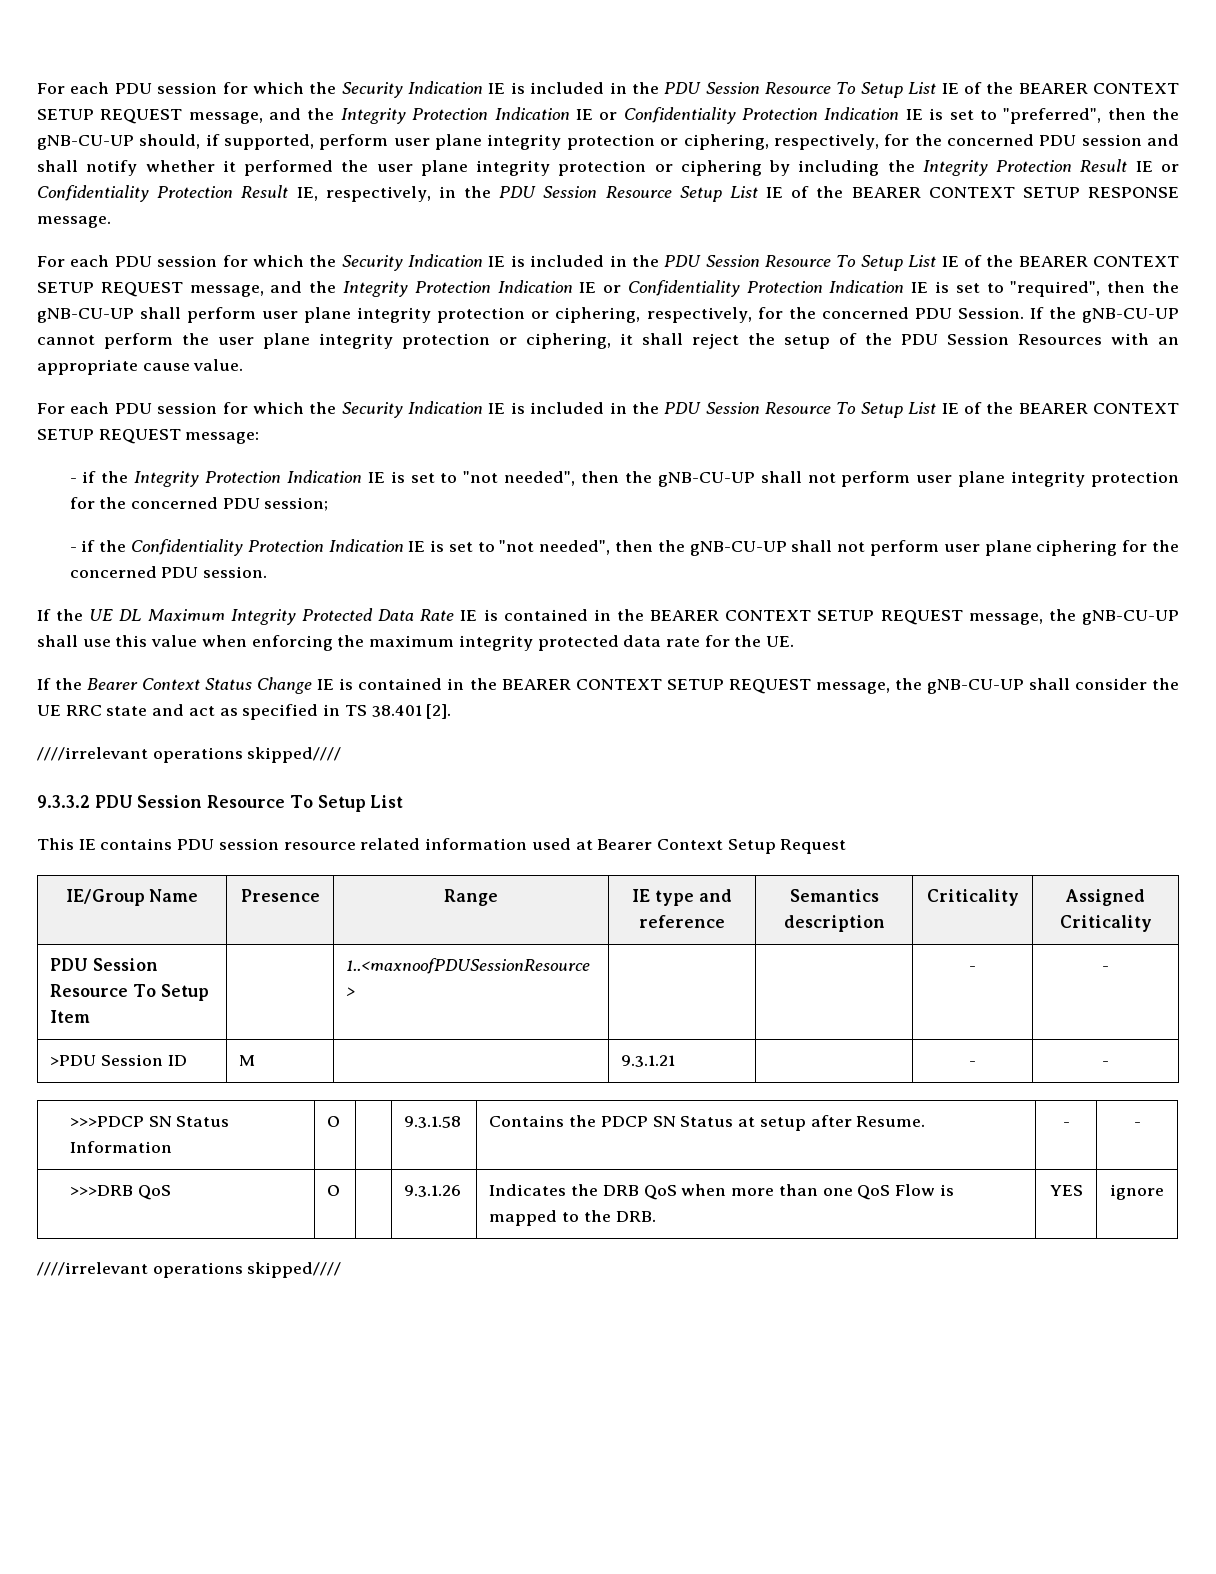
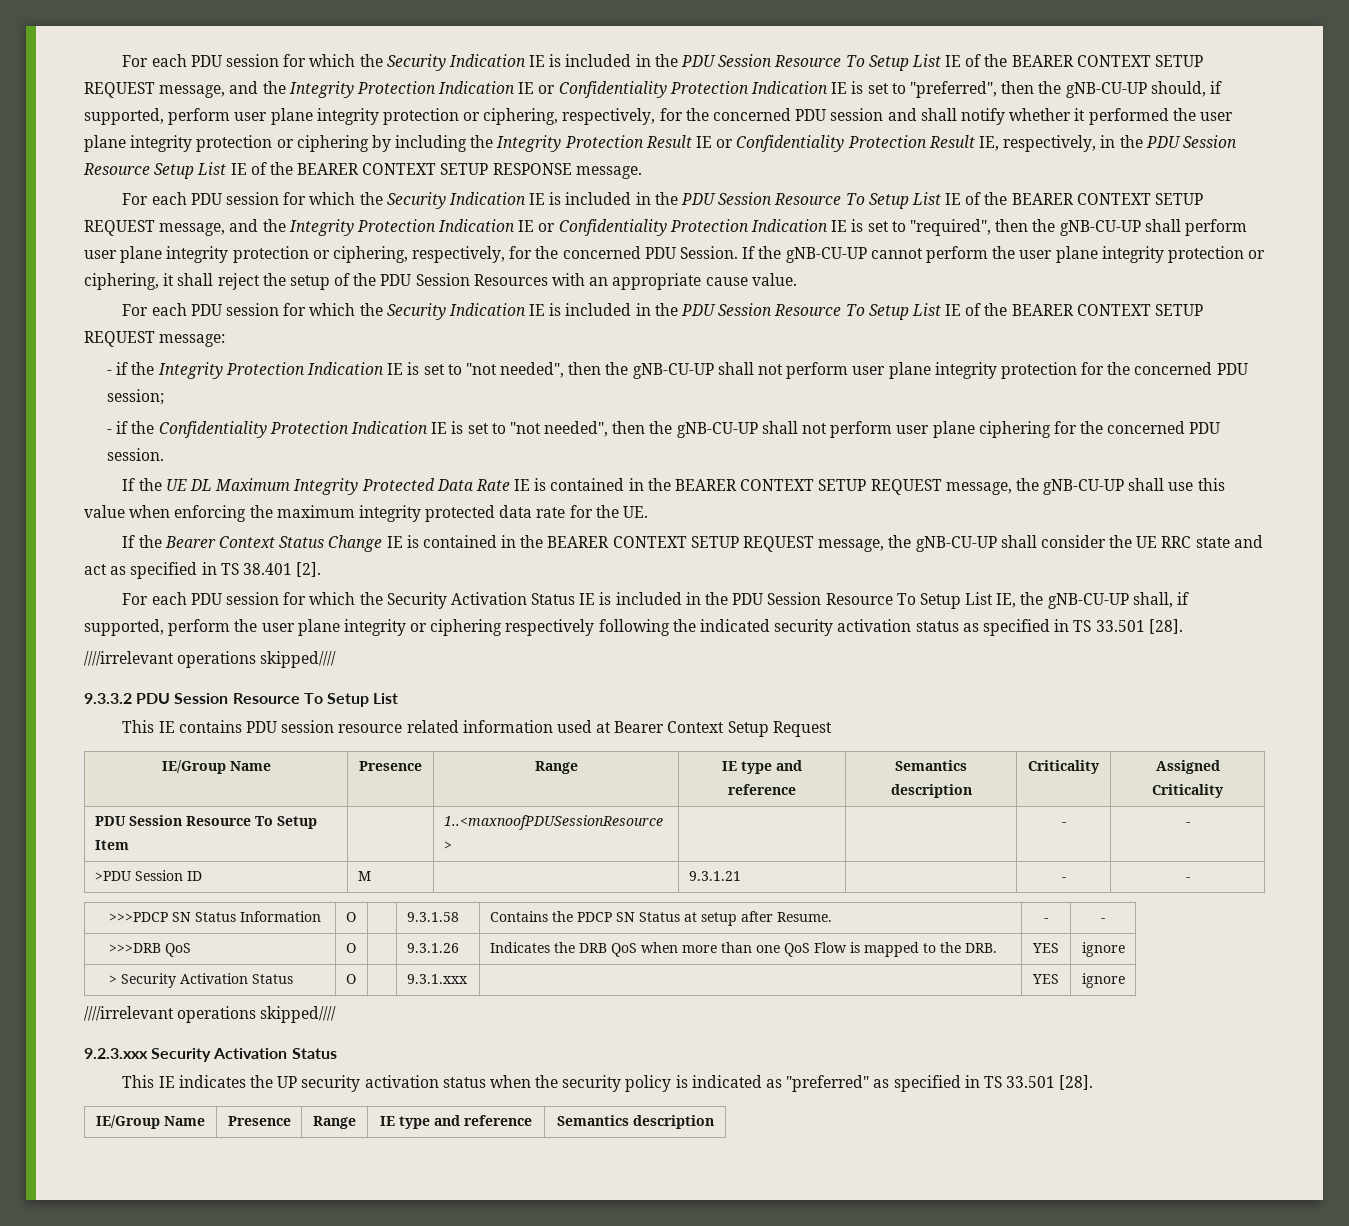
+ For each PDU session for which the Security Activation Status IE is included in the PDU Session Resource To Setup List IE, the gNB-CU-UP shall, if supported, perform the user plane integrity or ciphering respectively following the indicated security activation status as specified in TS 33.501 [28].
  >>>DRB QoS | O | | 9.3.1.26 | Indicates the DRB QoS when more than one QoS Flow is mapped to the DRB. | YES | ignore
+ > Security Activation Status | O | | 9.3.1.xxx | | YES | ignore
  ////irrelevant operations skipped////
+ 9.2.3.xxx Security Activation Status
+ This IE indicates the UP security activation status when the security policy is indicated as "preferred" as specified in TS 33.501 [28].
+ IE/Group Name | Presence | Range | IE type and reference | Semantics description

